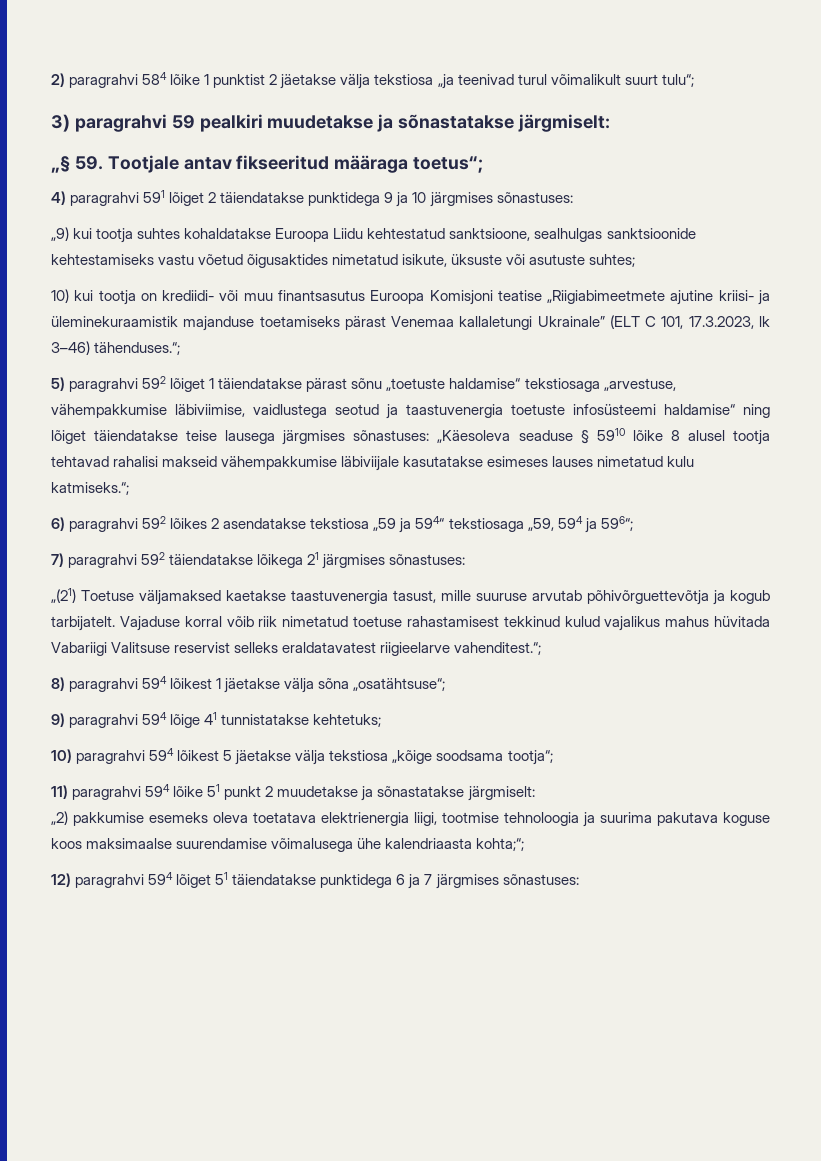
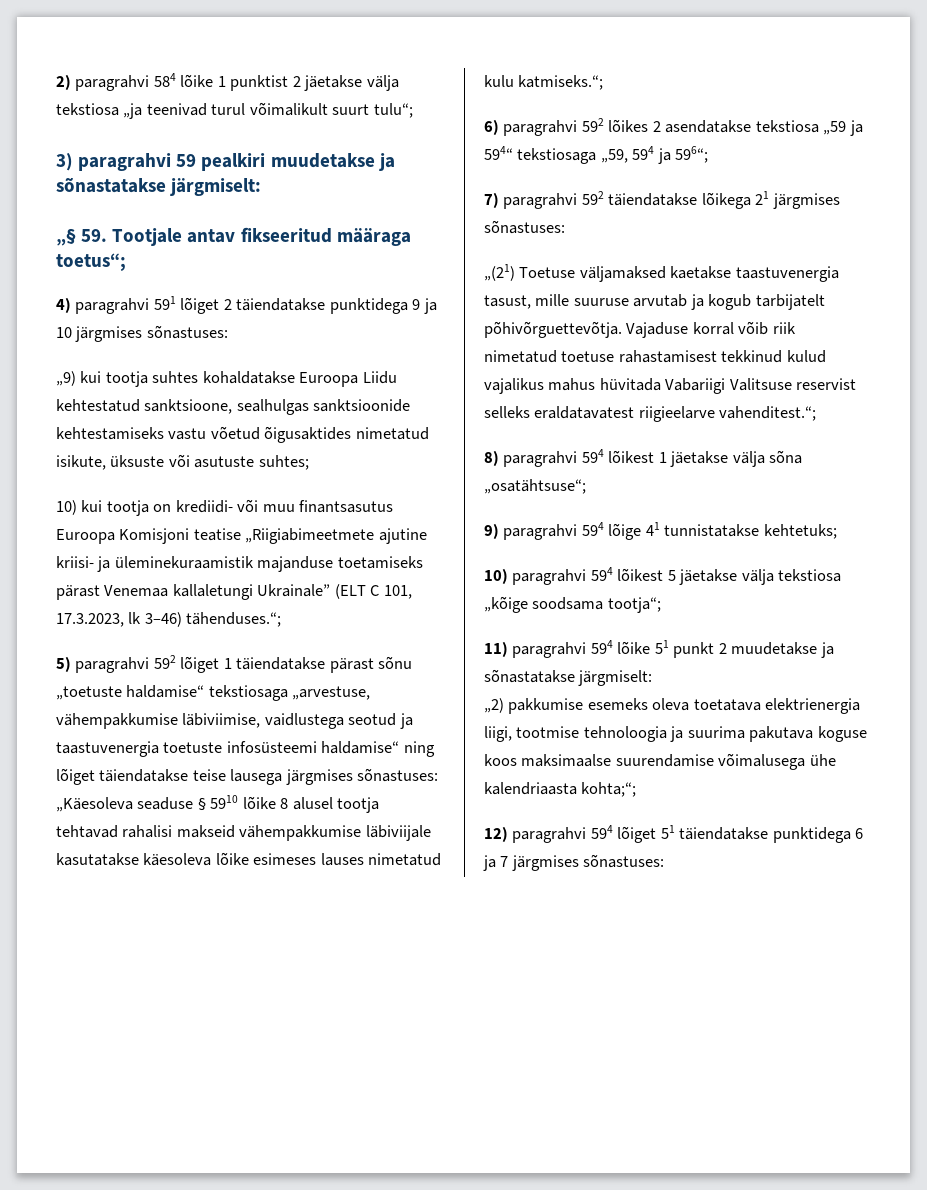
- 5) paragrahvi 592 lõiget 1 täiendatakse pärast sõnu „toetuste haldamise“ tekstiosaga „arvestuse, vähempakkumise läbiviimise, vaidlustega seotud ja taastuvenergia toetuste infosüsteemi haldamise“ ning lõiget täiendatakse teise lausega järgmises sõnastuses: „Käesoleva seaduse § 5910 lõike 8 alusel tootja tehtavad rahalisi makseid vähempakkumise läbiviijale kasutatakse esimeses lauses nimetatud kulu katmiseks.“;
+ 5) paragrahvi 592 lõiget 1 täiendatakse pärast sõnu „toetuste haldamise“ tekstiosaga „arvestuse, vähempakkumise läbiviimise, vaidlustega seotud ja taastuvenergia toetuste infosüsteemi haldamise“ ning lõiget täiendatakse teise lausega järgmises sõnastuses: „Käesoleva seaduse § 5910 lõike 8 alusel tootja tehtavad rahalisi makseid vähempakkumise läbiviijale kasutatakse käesoleva lõike esimeses lauses nimetatud kulu katmiseks.“;
- „(21) Toetuse väljamaksed kaetakse taastuvenergia tasust, mille suuruse arvutab põhivõrguettevõtja ja kogub tarbijatelt.
+ „(21) Toetuse väljamaksed kaetakse taastuvenergia tasust, mille suuruse arvutab ja kogub tarbijatelt põhivõrguettevõtja.

